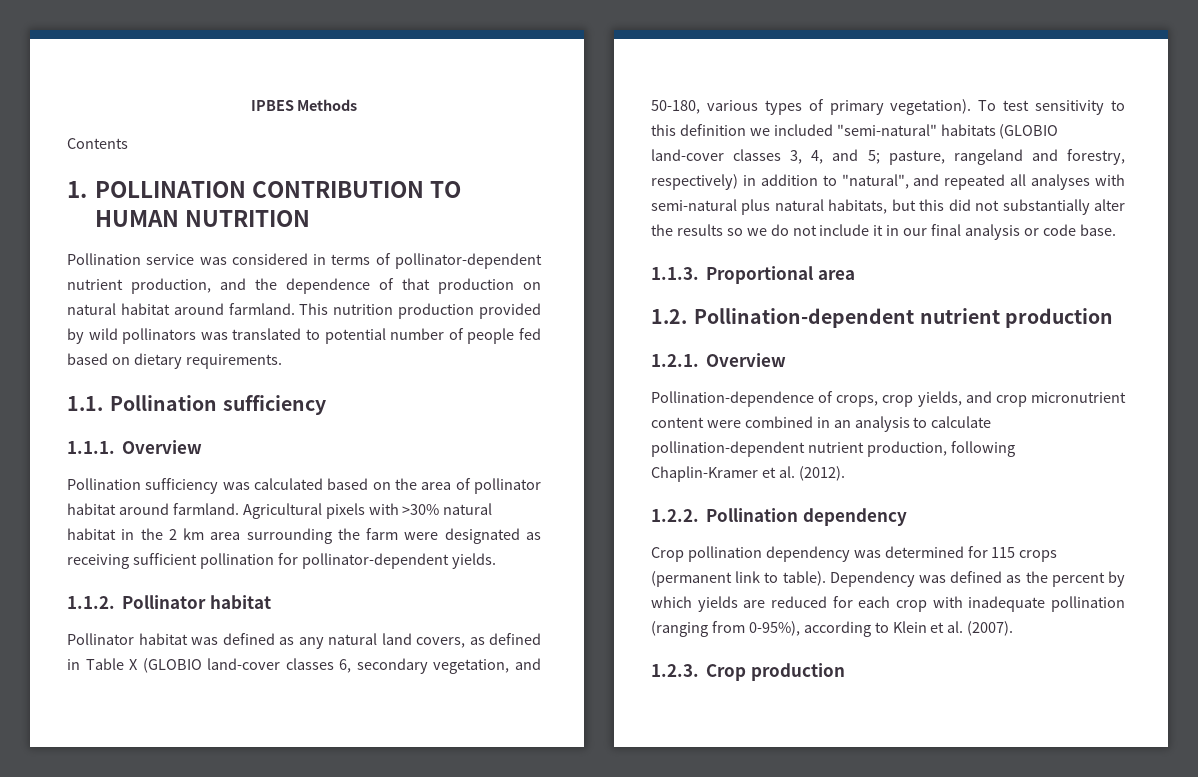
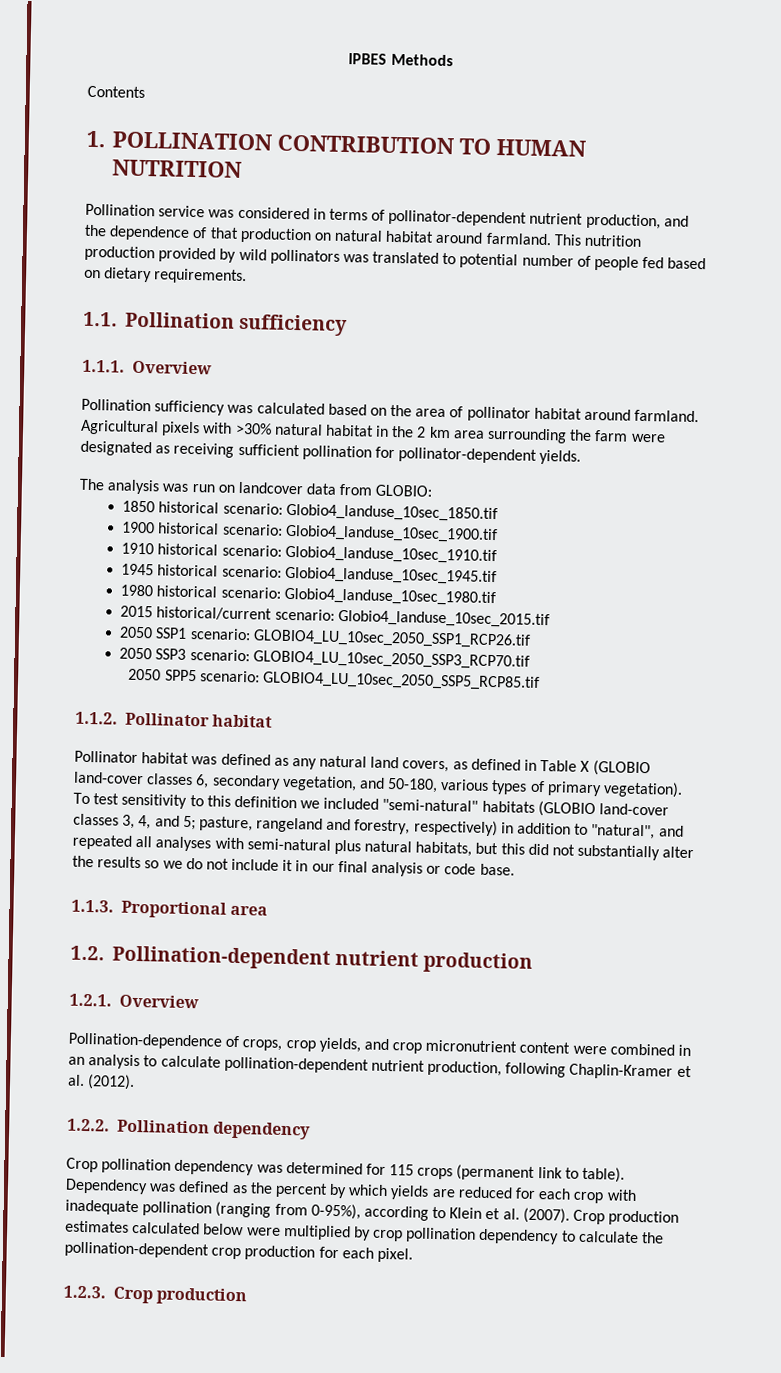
+ The analysis was run on landcover data from GLOBIO:
+ 1850 historical scenario: Globio4_landuse_10sec_1850.tif
+ 1900 historical scenario: Globio4_landuse_10sec_1900.tif
+ 1910 historical scenario: Globio4_landuse_10sec_1910.tif
+ 1945 historical scenario: Globio4_landuse_10sec_1945.tif
+ 1980 historical scenario: Globio4_landuse_10sec_1980.tif
+ 2015 historical/current scenario: Globio4_landuse_10sec_2015.tif
+ 2050 SSP1 scenario: GLOBIO4_LU_10sec_2050_SSP1_RCP26.tif
+ 2050 SSP3 scenario: GLOBIO4_LU_10sec_2050_SSP3_RCP70.tif
+ 2050 SPP5 scenario: GLOBIO4_LU_10sec_2050_SSP5_RCP85.tif
+ Crop production estimates calculated below were multiplied by crop pollination dependency to calculate the pollination-dependent crop production for each pixel.

